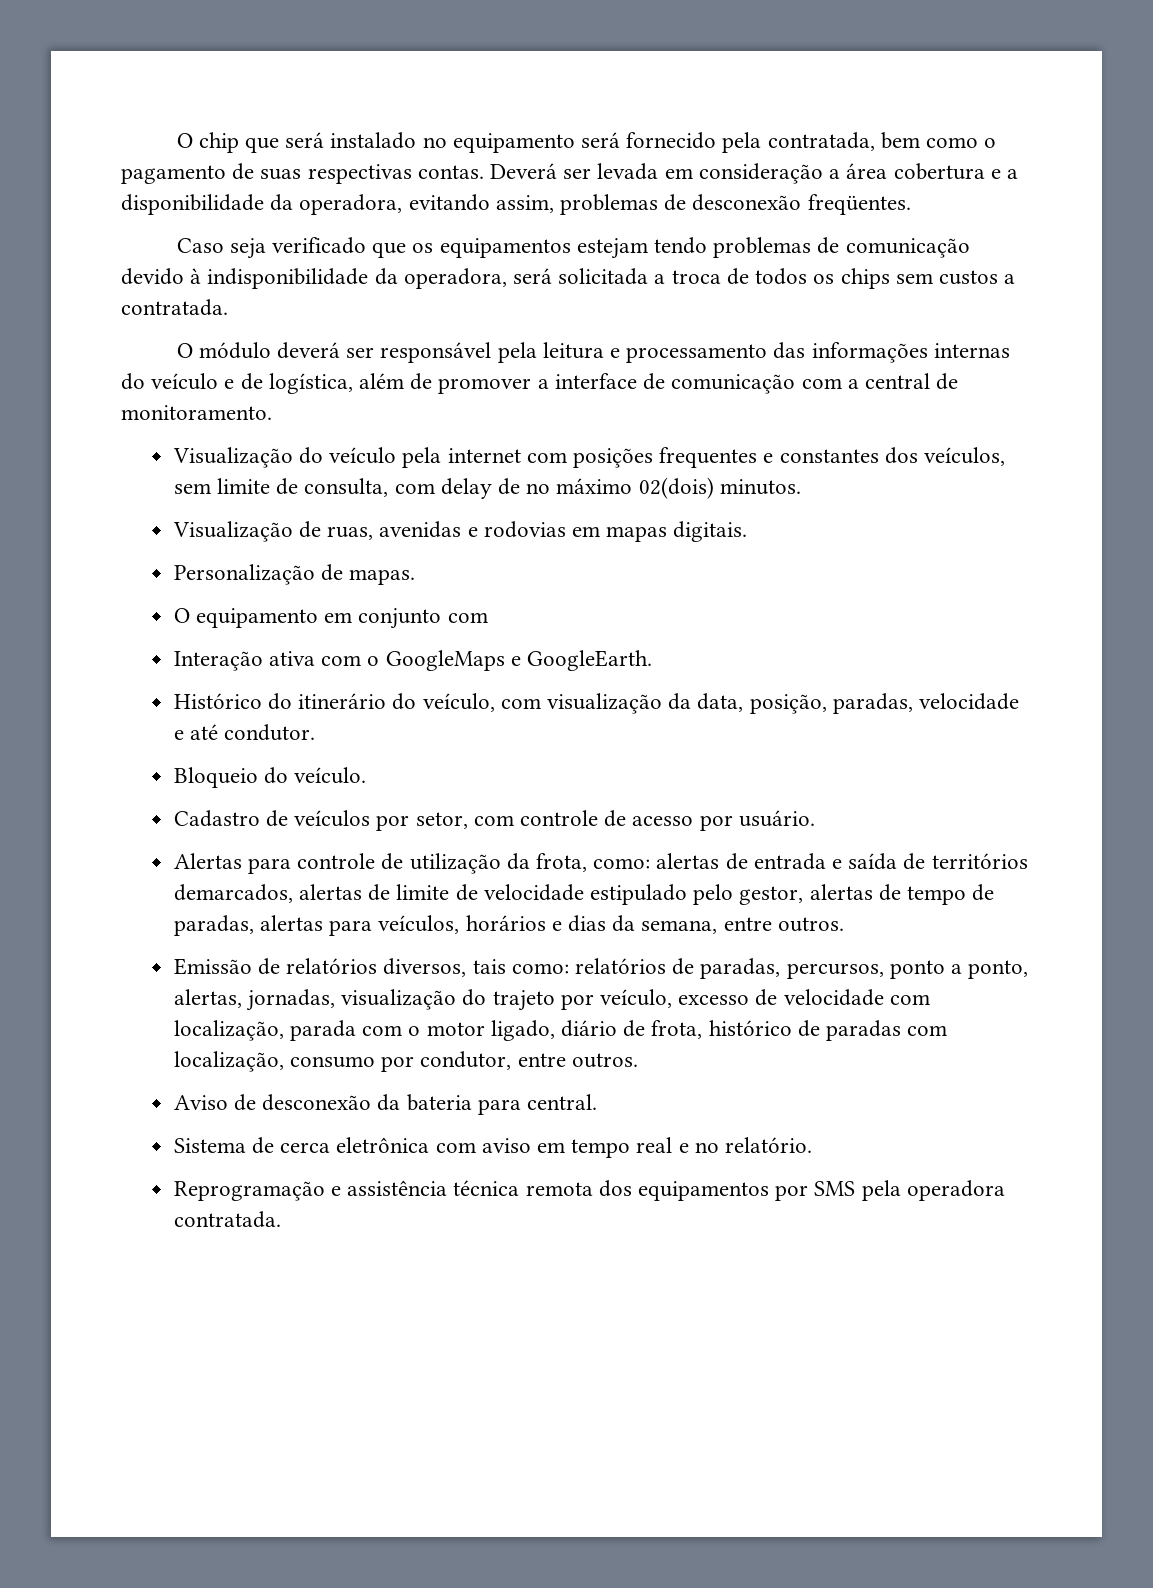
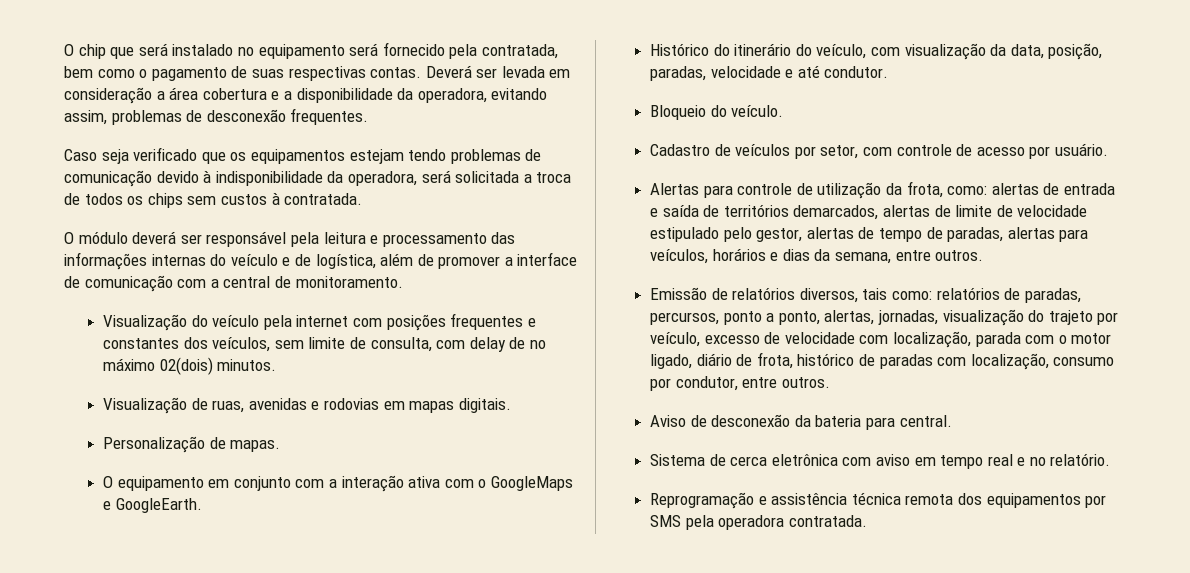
- Deverá ser levada em consideração a área cobertura e a disponibilidade da operadora, evitando assim, problemas de desconexão freqüentes.
+ Deverá ser levada em consideração a área cobertura e a disponibilidade da operadora, evitando assim, problemas de desconexão frequentes.
- Caso seja verificado que os equipamentos estejam tendo problemas de comunicação devido à indisponibilidade da operadora, será solicitada a troca de todos os chips sem custos a contratada.
+ Caso seja verificado que os equipamentos estejam tendo problemas de comunicação devido à indisponibilidade da operadora, será solicitada a troca de todos os chips sem custos à contratada.
- O equipamento em conjunto com
- Interação ativa com o GoogleMaps e GoogleEarth.
+ O equipamento em conjunto com a interação ativa com o GoogleMaps e GoogleEarth.

